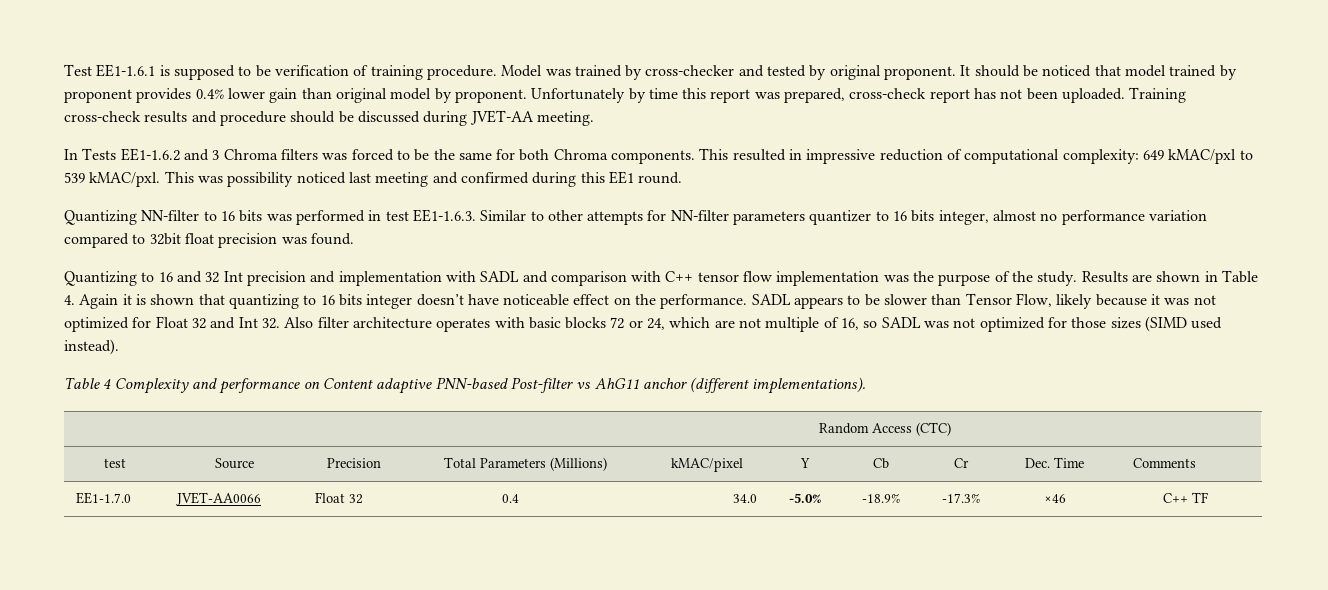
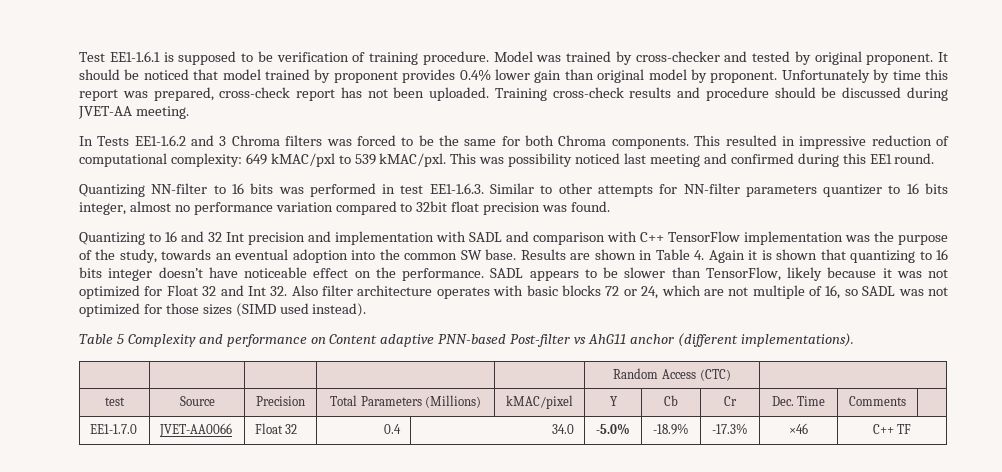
- Quantizing to 16 and 32 Int precision and implementation with SADL and comparison with C++ tensor flow implementation was the purpose of the study.
+ Quantizing to 16 and 32 Int precision and implementation with SADL and comparison with C++ TensorFlow implementation was the purpose of the study, towards an eventual adoption into the common SW base.
- SADL appears to be slower than Tensor Flow, likely because it was not optimized for Float 32 and Int 32. Also filter architecture operates with basic blocks 72 or 24, which are not multiple of 16, so SADL was not optimized for those sizes (SIMD used instead).
+ SADL appears to be slower than TensorFlow, likely because it was not optimized for Float 32 and Int 32. Also filter architecture operates with basic blocks 72 or 24, which are not multiple of 16, so SADL was not optimized for those sizes (SIMD used instead).
- Table 4 Complexity and performance on Content adaptive PNN-based Post-filter vs AhG11 anchor (different implementations).
+ Table 5 Complexity and performance on Content adaptive PNN-based Post-filter vs AhG11 anchor (different implementations).

